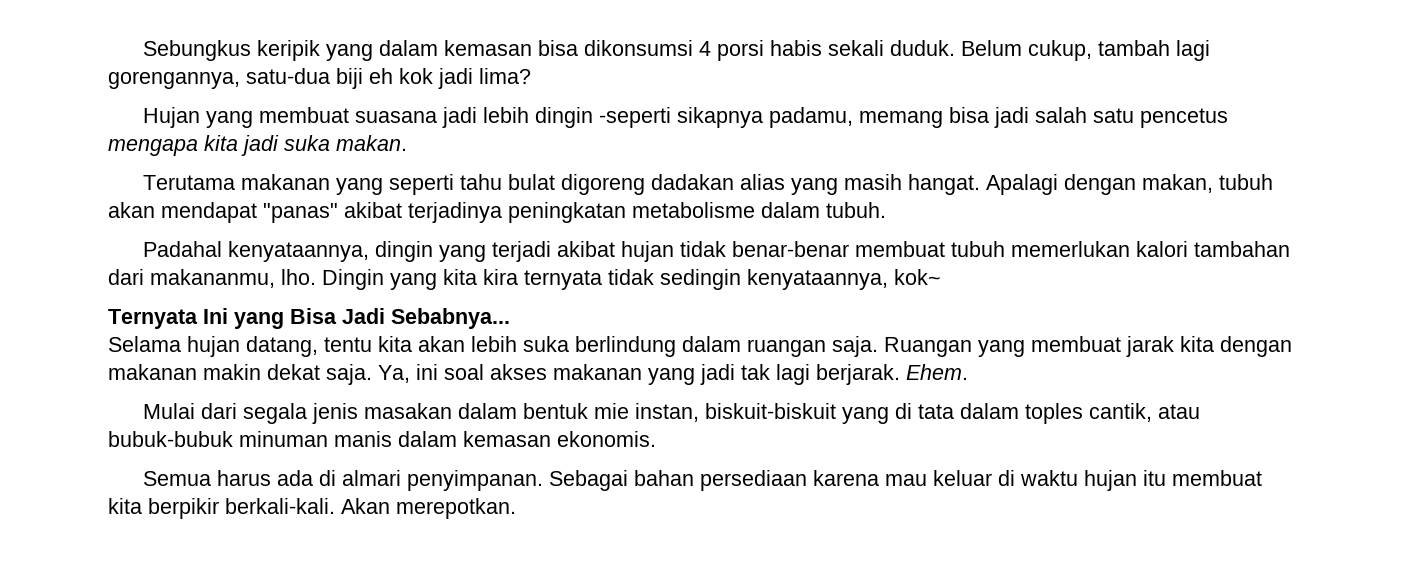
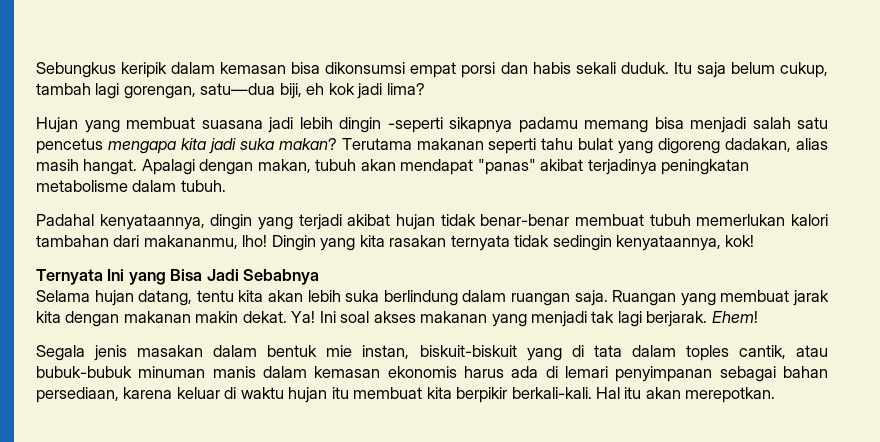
- Sebungkus keripik yang dalam kemasan bisa dikonsumsi 4 porsi habis sekali duduk. Belum cukup, tambah lagi gorengannya, satu-dua biji eh kok jadi lima?
+ Sebungkus keripik dalam kemasan bisa dikonsumsi empat porsi dan habis sekali duduk. Itu saja belum cukup, tambah lagi gorengan, satu—dua biji, eh kok jadi lima?
- Hujan yang membuat suasana jadi lebih dingin -seperti sikapnya padamu, memang bisa jadi salah satu pencetus mengapa kita jadi suka makan.
- Terutama makanan yang seperti tahu bulat digoreng dadakan alias yang masih hangat.
+ Hujan yang membuat suasana jadi lebih dingin -seperti sikapnya padamu memang bisa menjadi salah satu pencetus mengapa kita jadi suka makan? Terutama makanan seperti tahu bulat yang digoreng dadakan, alias masih hangat.
- Padahal kenyataannya, dingin yang terjadi akibat hujan tidak benar-benar membuat tubuh memerlukan kalori tambahan dari makananmu, lho.
+ Padahal kenyataannya, dingin yang terjadi akibat hujan tidak benar-benar membuat tubuh memerlukan kalori tambahan dari makananmu, lho!
- Dingin yang kita kira ternyata tidak sedingin kenyataannya, kok~
+ Dingin yang kita rasakan ternyata tidak sedingin kenyataannya, kok!
- Ternyata Ini yang Bisa Jadi Sebabnya...
+ Ternyata Ini yang Bisa Jadi Sebabnya
- Ruangan yang membuat jarak kita dengan makanan makin dekat saja. Ya, ini soal akses makanan yang jadi tak lagi berjarak.
+ Ruangan yang membuat jarak kita dengan makanan makin dekat. Ya! Ini soal akses makanan yang menjadi tak lagi berjarak.
- Ehem.
- Mulai dari segala jenis masakan dalam bentuk mie instan, biskuit-biskuit yang di tata dalam toples cantik, atau bubuk-bubuk minuman manis dalam kemasan ekonomis.
- Semua harus ada di almari penyimpanan. Sebagai bahan persediaan karena mau keluar di waktu hujan itu membuat kita berpikir berkali-kali.
+ Ehem!
+ Segala jenis masakan dalam bentuk mie instan, biskuit-biskuit yang di tata dalam toples cantik, atau bubuk-bubuk minuman manis dalam kemasan ekonomis harus ada di lemari penyimpanan sebagai bahan persediaan, karena keluar di waktu hujan itu membuat kita berpikir berkali-kali.
- Akan merepotkan.
+ Hal itu akan merepotkan.

